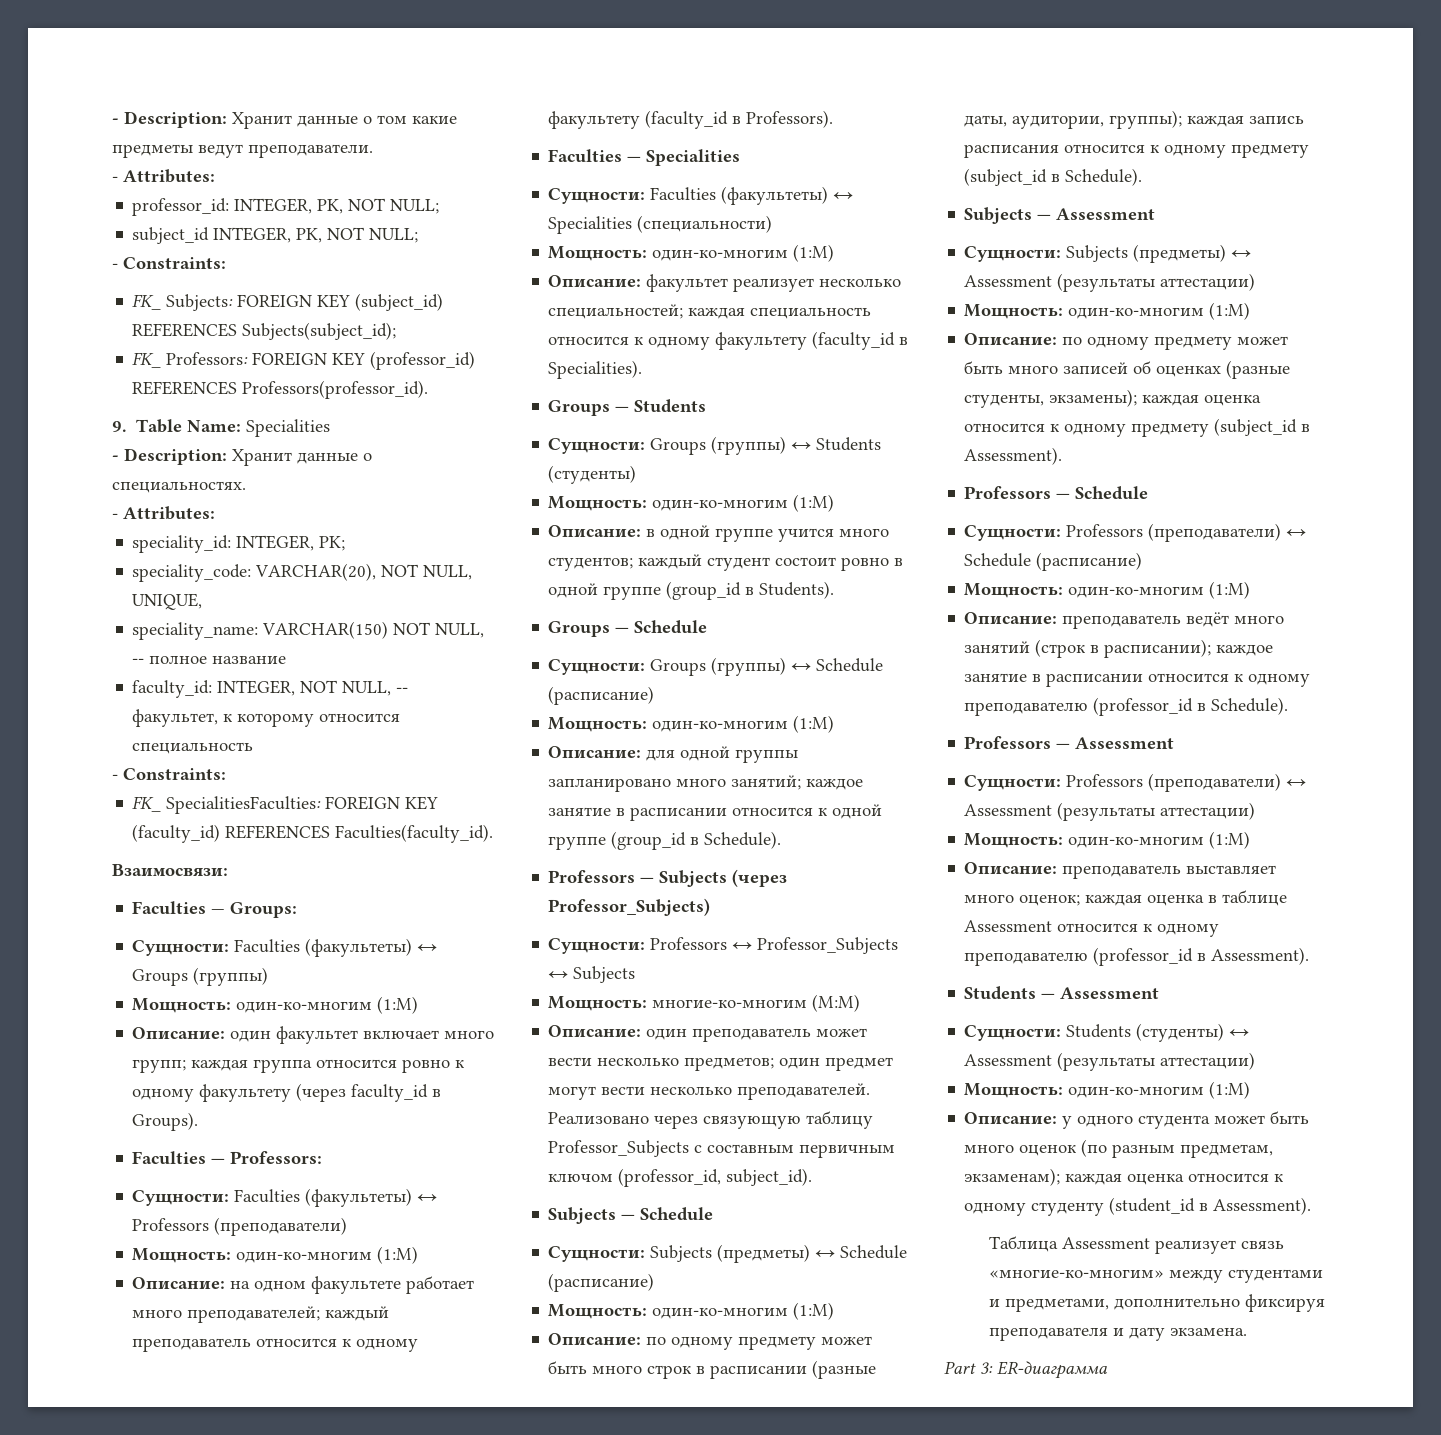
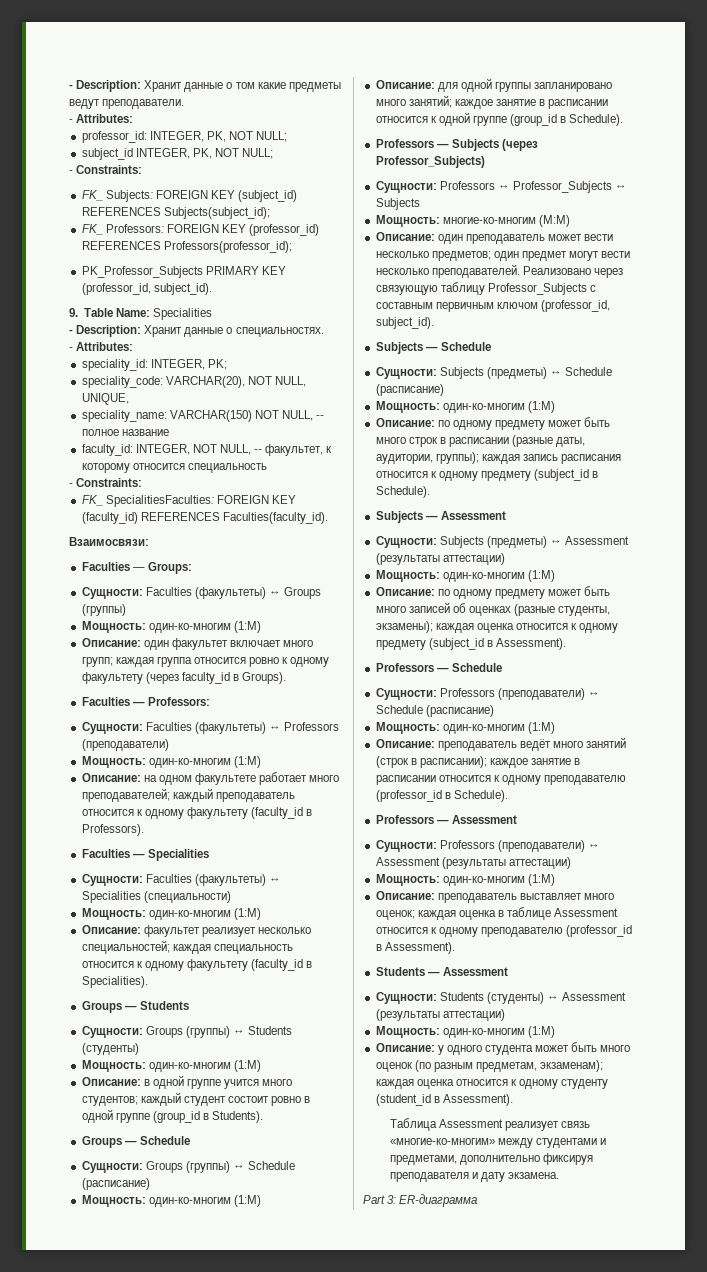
- FK_ Professors: FOREIGN KEY (professor_id) REFERENCES Professors(professor_id).
+ FK_ Professors: FOREIGN KEY (professor_id) REFERENCES Professors(professor_id);
+ PK_Professor_Subjects PRIMARY KEY (professor_id, subject_id).

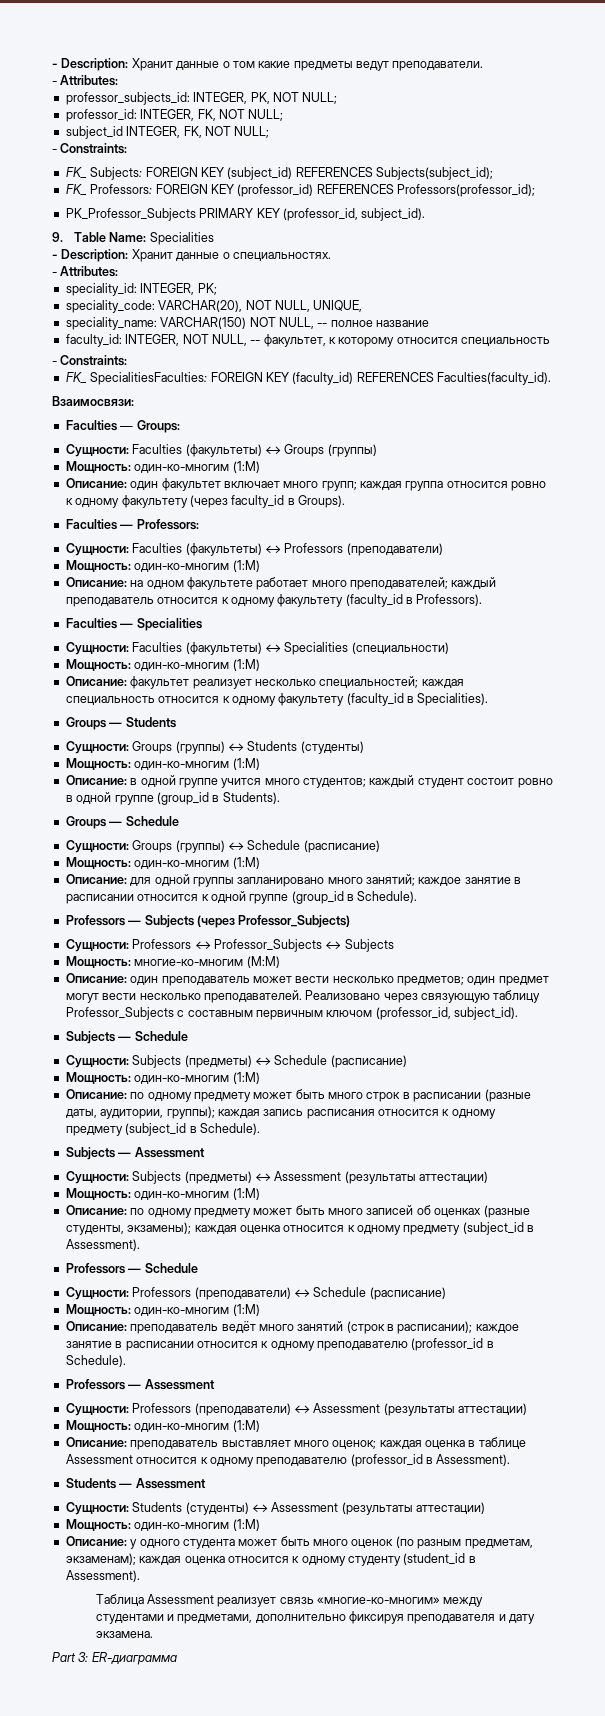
- professor_id: INTEGER, PK, NOT NULL;
+ professor_subjects_id: INTEGER, PK, NOT NULL;
+ professor_id: INTEGER, FK, NOT NULL;
- subject_id INTEGER, PK, NOT NULL;
+ subject_id INTEGER, FK, NOT NULL;

